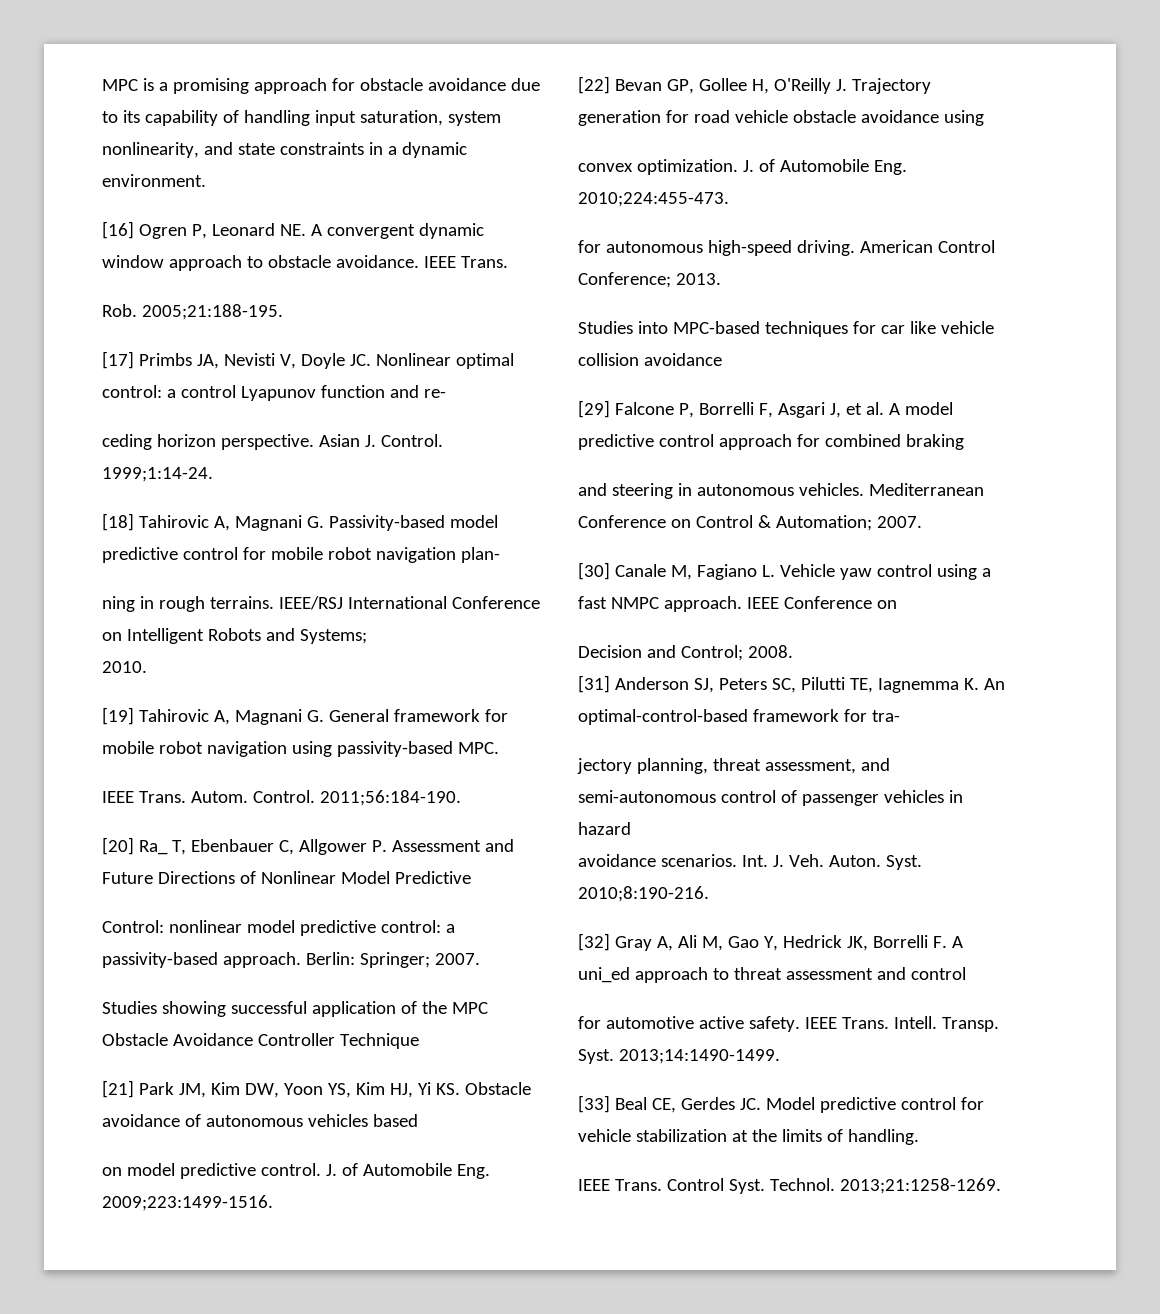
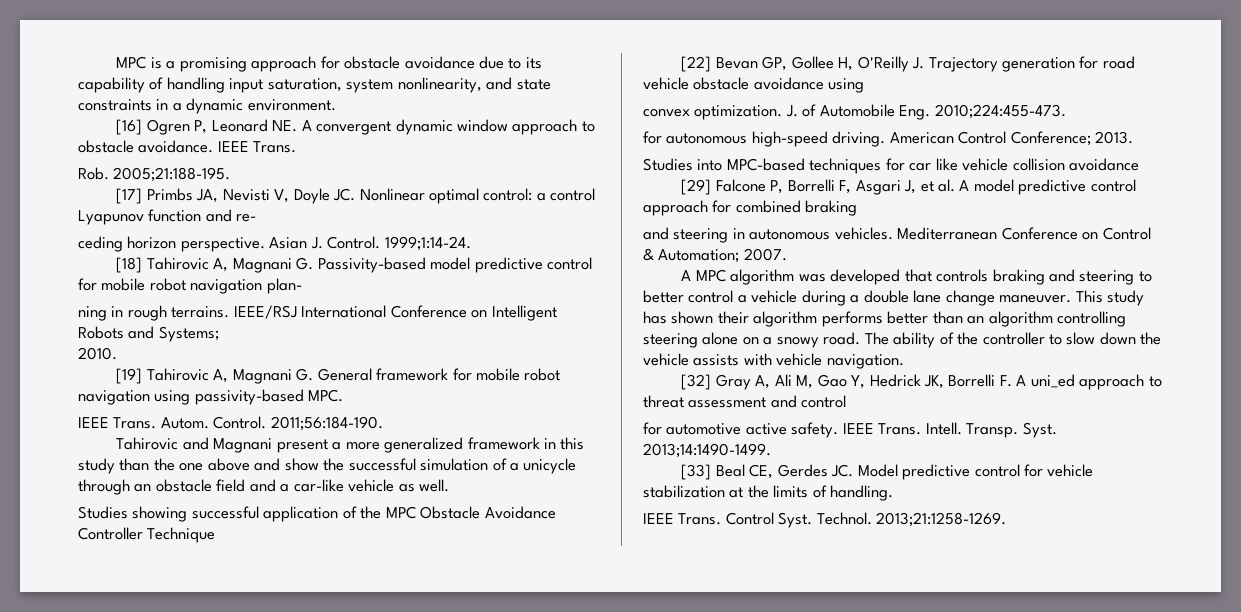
- [20] Ra_ T, Ebenbauer C, Allgower P. Assessment and Future Directions of Nonlinear Model Predictive
- Control: nonlinear model predictive control: a passivity-based approach. Berlin: Springer; 2007.
+ Tahirovic and Magnani present a more generalized framework in this study than the one above and show the successful simulation of a unicycle through an obstacle field and a car-like vehicle as well.
- [21] Park JM, Kim DW, Yoon YS, Kim HJ, Yi KS. Obstacle avoidance of autonomous vehicles based
- on model predictive control. J. of Automobile Eng. 2009;223:1499-1516.
- [30] Canale M, Fagiano L. Vehicle yaw control using a fast NMPC approach. IEEE Conference on
- Decision and Control; 2008.
- [31] Anderson SJ, Peters SC, Pilutti TE, Iagnemma K. An optimal-control-based framework for tra-
- jectory planning, threat assessment, and semi-autonomous control of passenger vehicles in hazard
- avoidance scenarios. Int. J. Veh. Auton. Syst. 2010;8:190-216.
+ A MPC algorithm was developed that controls braking and steering to better control a vehicle during a double lane change maneuver. This study has shown their algorithm performs better than an algorithm controlling steering alone on a snowy road. The ability of the controller to slow down the vehicle assists with vehicle navigation.

